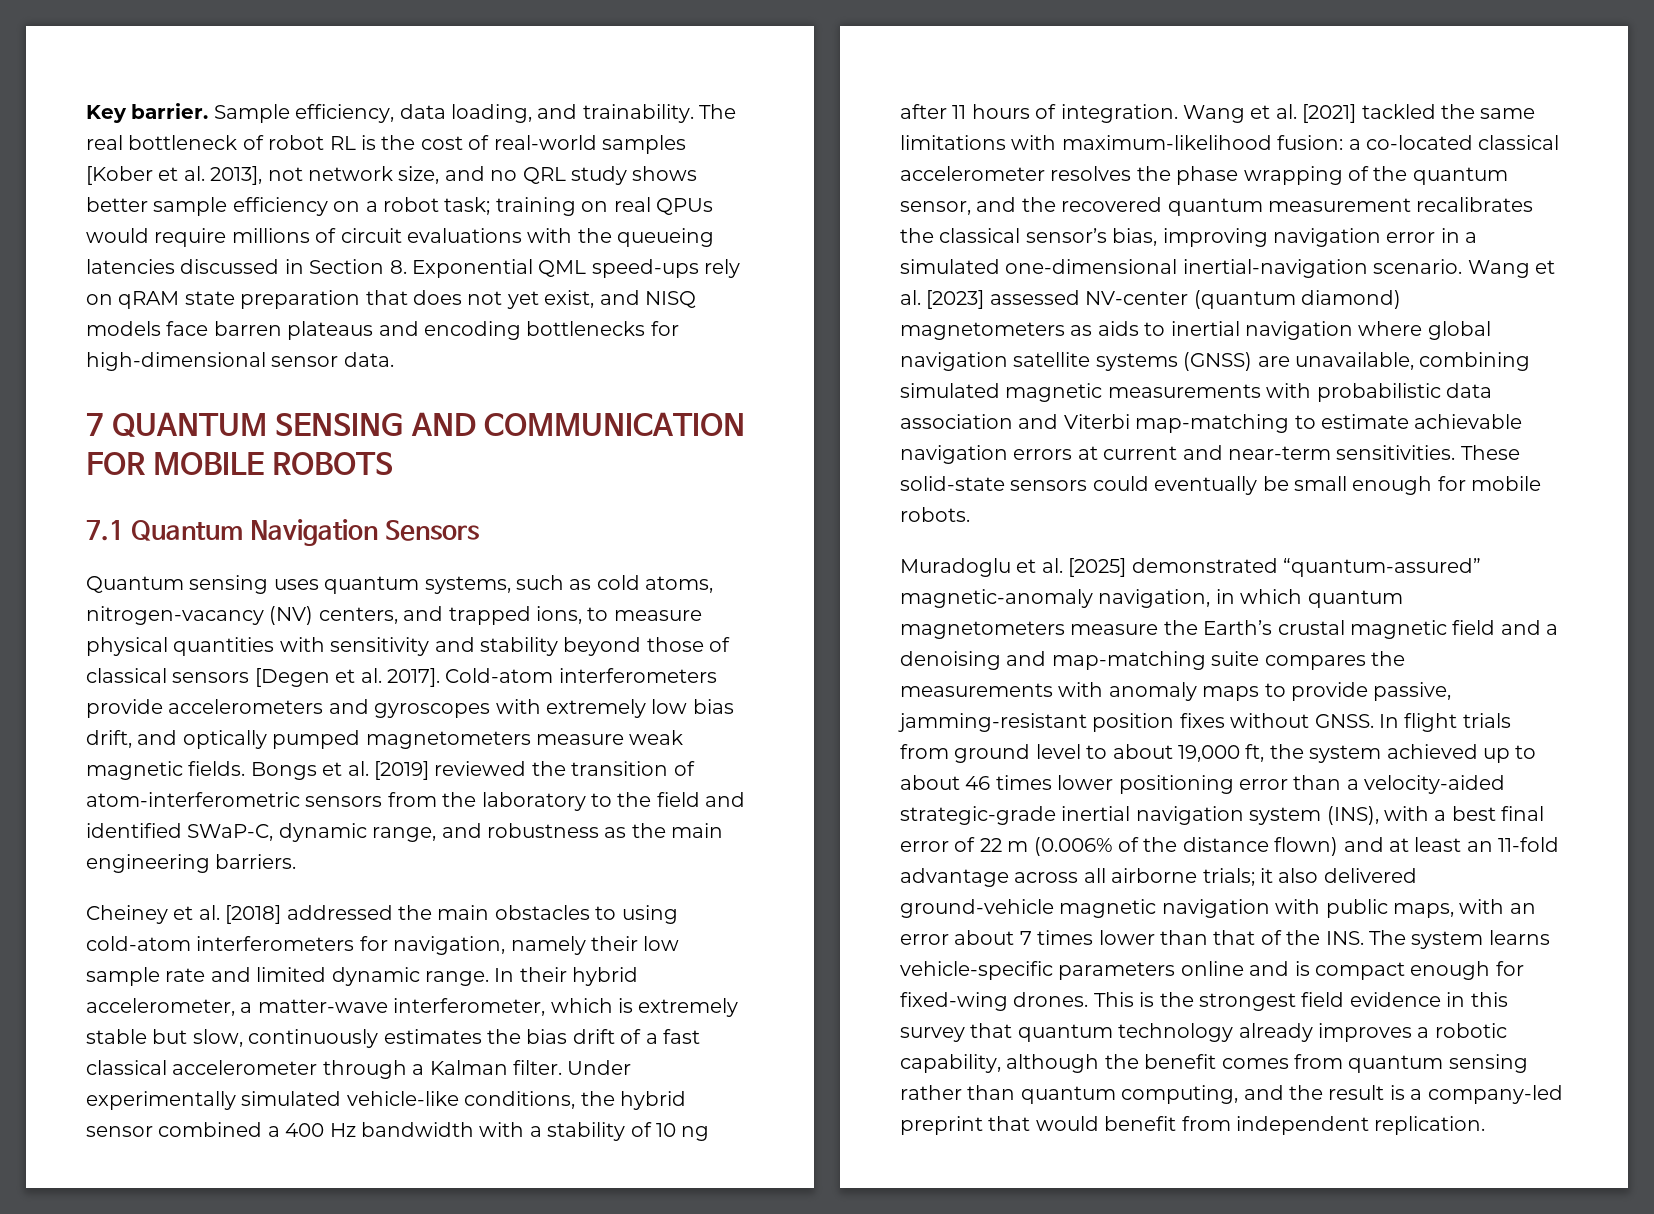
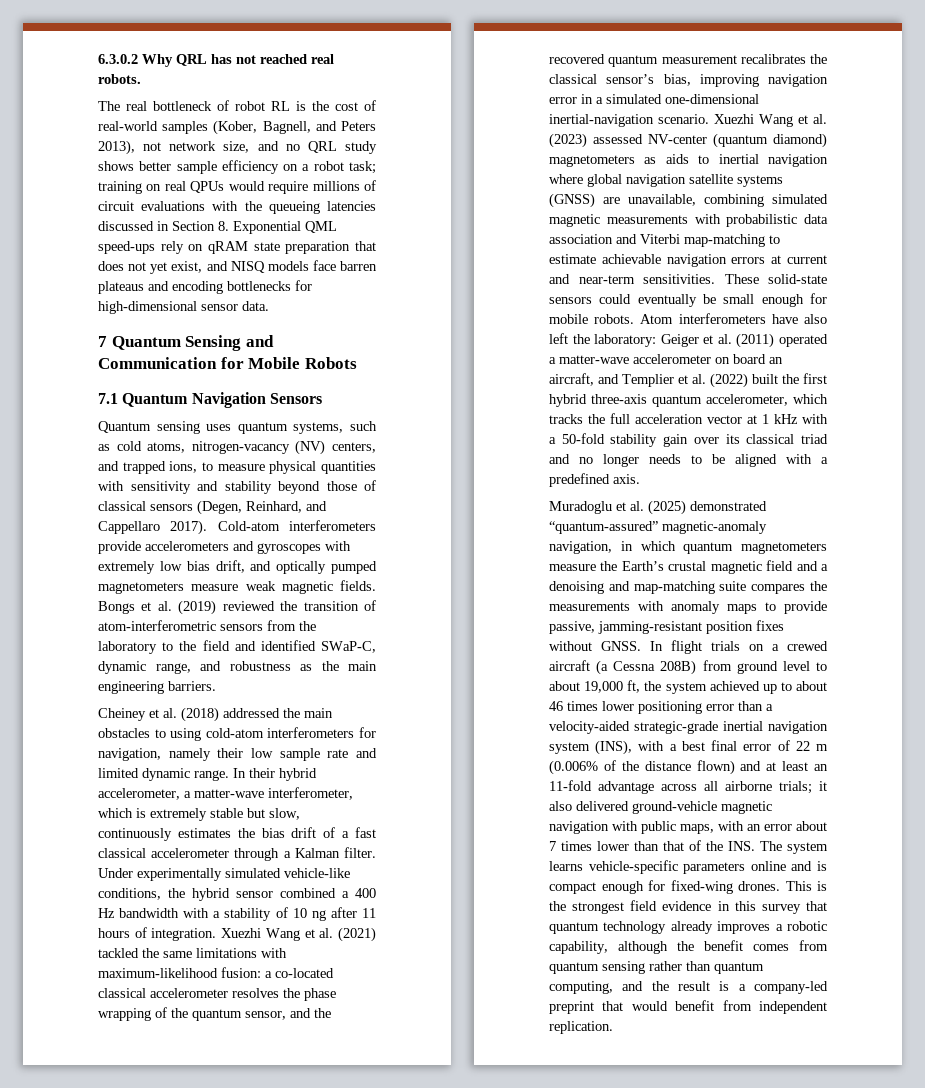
- Key barrier. Sample efficiency, data loading, and trainability. The real bottleneck of robot RL is the cost of real-world samples [Kober et al. 2013], not network size, and no QRL study shows better sample efficiency on a robot task;
+ 6.3.0.2 Why QRL has not reached real robots.
+ The real bottleneck of robot RL is the cost of real-world samples (Kober, Bagnell, and Peters 2013), not network size, and no QRL study shows better sample efficiency on a robot task;
- 7 QUANTUM SENSING AND COMMUNICATION FOR MOBILE ROBOTS
+ 7 Quantum Sensing and Communication for Mobile Robots
- Quantum sensing uses quantum systems, such as cold atoms, nitrogen-vacancy (NV) centers, and trapped ions, to measure physical quantities with sensitivity and stability beyond those of classical sensors [Degen et al. 2017].
+ Quantum sensing uses quantum systems, such as cold atoms, nitrogen-vacancy (NV) centers, and trapped ions, to measure physical quantities with sensitivity and stability beyond those of classical sensors (Degen, Reinhard, and Cappellaro 2017).
- Bongs et al. [2019] reviewed the transition of atom-interferometric sensors from the laboratory to the field and identified SWaP-C, dynamic range, and robustness as the main engineering barriers.
+ Bongs et al. (2019) reviewed the transition of atom-interferometric sensors from the laboratory to the field and identified SWaP-C, dynamic range, and robustness as the main engineering barriers.
- Cheiney et al. [2018] addressed the main obstacles to using cold-atom interferometers for navigation, namely their low sample rate and limited dynamic range.
+ Cheiney et al. (2018) addressed the main obstacles to using cold-atom interferometers for navigation, namely their low sample rate and limited dynamic range.
- Wang et al. [2021] tackled the same limitations with maximum-likelihood fusion: a co-located classical accelerometer resolves the phase wrapping of the quantum sensor, and the recovered quantum measurement recalibrates the classical sensor’s bias, improving navigation error in a simulated one-dimensional inertial-navigation scenario.
+ Xuezhi Wang et al. (2021) tackled the same limitations with maximum-likelihood fusion: a co-located classical accelerometer resolves the phase wrapping of the quantum sensor, and the recovered quantum measurement recalibrates the classical sensor’s bias, improving navigation error in a simulated one-dimensional inertial-navigation scenario.
- Wang et al. [2023] assessed NV-center (quantum diamond) magnetometers as aids to inertial navigation where global navigation satellite systems (GNSS) are unavailable, combining simulated magnetic measurements with probabilistic data association and Viterbi map-matching to estimate achievable navigation errors at current and near-term sensitivities.
+ Xuezhi Wang et al. (2023) assessed NV-center (quantum diamond) magnetometers as aids to inertial navigation where global navigation satellite systems (GNSS) are unavailable, combining simulated magnetic measurements with probabilistic data association and Viterbi map-matching to estimate achievable navigation errors at current and near-term sensitivities.
+ Atom interferometers have also left the laboratory: Geiger et al. (2011) operated a matter-wave accelerometer on board an aircraft, and Templier et al. (2022) built the first hybrid three-axis quantum accelerometer, which tracks the full acceleration vector at 1 kHz with a 50-fold stability gain over its classical triad and no longer needs to be aligned with a predefined axis.
- Muradoglu et al. [2025] demonstrated “quantum-assured” magnetic-anomaly navigation, in which quantum magnetometers measure the Earth’s crustal magnetic field and a denoising and map-matching suite compares the measurements with anomaly maps to provide passive, jamming-resistant position fixes without GNSS.
+ Muradoglu et al. (2025) demonstrated “quantum-assured” magnetic-anomaly navigation, in which quantum magnetometers measure the Earth’s crustal magnetic field and a denoising and map-matching suite compares the measurements with anomaly maps to provide passive, jamming-resistant position fixes without GNSS.
- In flight trials from ground level to about 19,000 ft, the system achieved up to about 46 times lower positioning error than a velocity-aided strategic-grade inertial navigation system (INS), with a best final error of 22 m (0.006% of the distance flown) and at least an 11-fold advantage across all airborne trials;
+ In flight trials on a crewed aircraft (a Cessna 208B) from ground level to about 19,000 ft, the system achieved up to about 46 times lower positioning error than a velocity-aided strategic-grade inertial navigation system (INS), with a best final error of 22 m (0.006% of the distance flown) and at least an 11-fold advantage across all airborne trials;

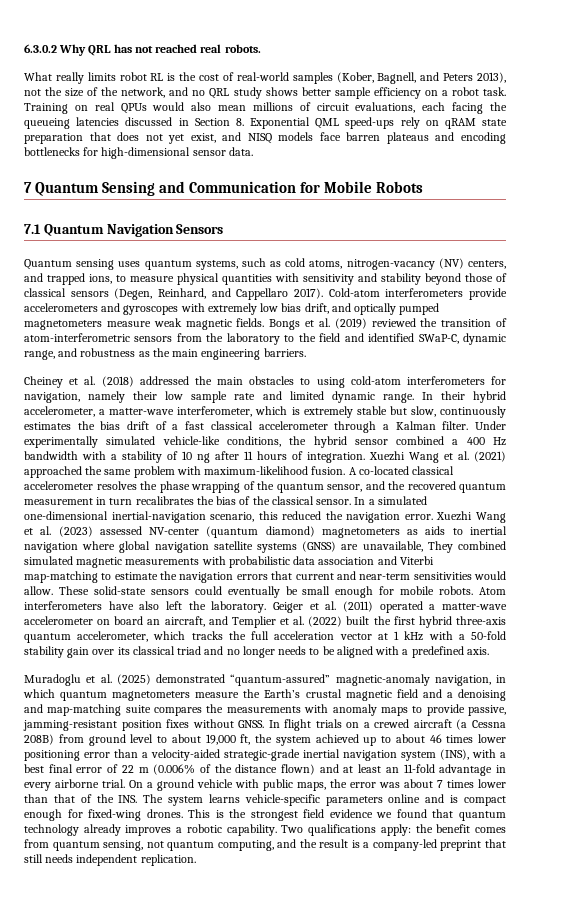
- The real bottleneck of robot RL is the cost of real-world samples (Kober, Bagnell, and Peters 2013), not network size, and no QRL study shows better sample efficiency on a robot task; training on real QPUs would require millions of circuit evaluations with the queueing latencies discussed in Section 8. Exponential QML speed-ups rely on qRAM state preparation that does not yet exist, and NISQ models face barren plateaus and encoding bottlenecks for high-dimensional sensor data.
+ What really limits robot RL is the cost of real-world samples (Kober, Bagnell, and Peters 2013), not the size of the network, and no QRL study shows better sample efficiency on a robot task. Training on real QPUs would also mean millions of circuit evaluations, each facing the queueing latencies discussed in Section 8. Exponential QML speed-ups rely on qRAM state preparation that does not yet exist, and NISQ models face barren plateaus and encoding bottlenecks for high-dimensional sensor data.
- Xuezhi Wang et al. (2021) tackled the same limitations with maximum-likelihood fusion: a co-located classical accelerometer resolves the phase wrapping of the quantum sensor, and the recovered quantum measurement recalibrates the classical sensor’s bias, improving navigation error in a simulated one-dimensional inertial-navigation scenario.
+ Xuezhi Wang et al. (2021) approached the same problem with maximum-likelihood fusion. A co-located classical accelerometer resolves the phase wrapping of the quantum sensor, and the recovered quantum measurement in turn recalibrates the bias of the classical sensor. In a simulated one-dimensional inertial-navigation scenario, this reduced the navigation error.
- Xuezhi Wang et al. (2023) assessed NV-center (quantum diamond) magnetometers as aids to inertial navigation where global navigation satellite systems (GNSS) are unavailable, combining simulated magnetic measurements with probabilistic data association and Viterbi map-matching to estimate achievable navigation errors at current and near-term sensitivities.
+ Xuezhi Wang et al. (2023) assessed NV-center (quantum diamond) magnetometers as aids to inertial navigation where global navigation satellite systems (GNSS) are unavailable, They combined simulated magnetic measurements with probabilistic data association and Viterbi map-matching to estimate the navigation errors that current and near-term sensitivities would allow.
- Atom interferometers have also left the laboratory: Geiger et al. (2011) operated a matter-wave accelerometer on board an aircraft, and Templier et al. (2022) built the first hybrid three-axis quantum accelerometer, which tracks the full acceleration vector at 1 kHz with a 50-fold stability gain over its classical triad and no longer needs to be aligned with a predefined axis.
+ Atom interferometers have also left the laboratory. Geiger et al. (2011) operated a matter-wave accelerometer on board an aircraft, and Templier et al. (2022) built the first hybrid three-axis quantum accelerometer, which tracks the full acceleration vector at 1 kHz with a 50-fold stability gain over its classical triad and no longer needs to be aligned with a predefined axis.
- In flight trials on a crewed aircraft (a Cessna 208B) from ground level to about 19,000 ft, the system achieved up to about 46 times lower positioning error than a velocity-aided strategic-grade inertial navigation system (INS), with a best final error of 22 m (0.006% of the distance flown) and at least an 11-fold advantage across all airborne trials; it also delivered ground-vehicle magnetic navigation with public maps, with an error about 7 times lower than that of the INS. The system learns vehicle-specific parameters online and is compact enough for fixed-wing drones.
+ In flight trials on a crewed aircraft (a Cessna 208B) from ground level to about 19,000 ft, the system achieved up to about 46 times lower positioning error than a velocity-aided strategic-grade inertial navigation system (INS), with a best final error of 22 m (0.006% of the distance flown) and at least an 11-fold advantage in every airborne trial. On a ground vehicle with public maps, the error was about 7 times lower than that of the INS. The system learns vehicle-specific parameters online and is compact enough for fixed-wing drones.
- This is the strongest field evidence in this survey that quantum technology already improves a robotic capability, although the benefit comes from quantum sensing rather than quantum computing, and the result is a company-led preprint that would benefit from independent replication.
+ This is the strongest field evidence we found that quantum technology already improves a robotic capability. Two qualifications apply: the benefit comes from quantum sensing, not quantum computing, and the result is a company-led preprint that still needs independent replication.

